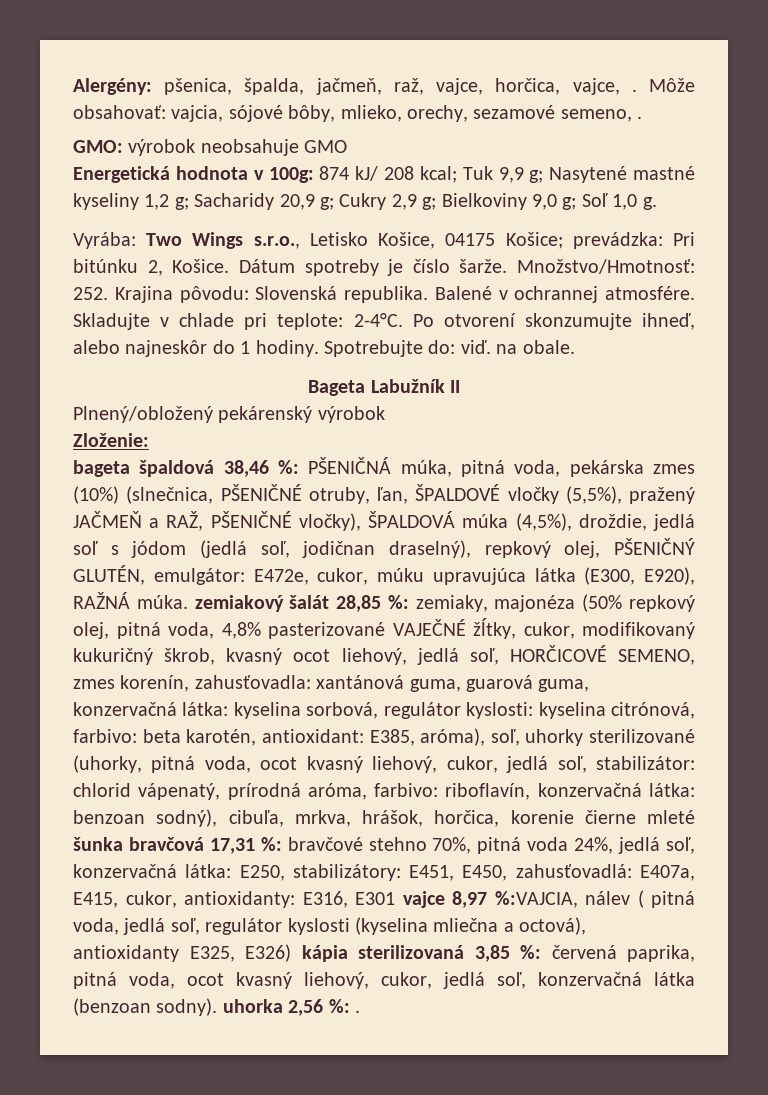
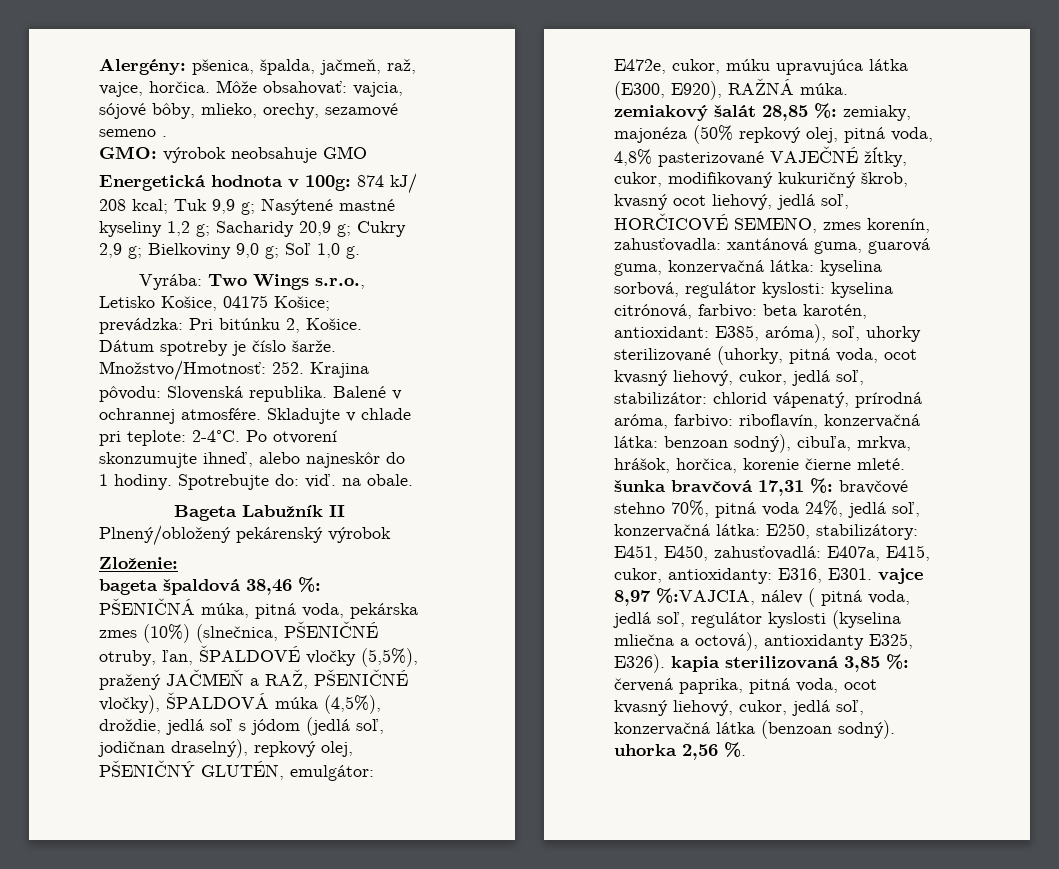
- Alergény: pšenica, špalda, jačmeň, raž, vajce, horčica, vajce, .
+ Alergény: pšenica, špalda, jačmeň, raž, vajce, horčica.
- Môže obsahovať: vajcia, sójové bôby, mlieko, orechy, sezamové semeno, .
+ Môže obsahovať: vajcia, sójové bôby, mlieko, orechy, sezamové semeno .
- Energetická hodnota v 100g: 874 kJ/ 208 kcal; Tuk 9,9 g; Nasytené mastné kyseliny 1,2 g; Sacharidy 20,9 g; Cukry 2,9 g; Bielkoviny 9,0 g; Soľ 1,0 g.
+ Energetická hodnota v 100g: 874 kJ/ 208 kcal; Tuk 9,9 g; Nasýtené mastné kyseliny 1,2 g; Sacharidy 20,9 g; Cukry 2,9 g; Bielkoviny 9,0 g; Soľ 1,0 g.
- benzoan sodný), cibuľa, mrkva, hrášok, horčica, korenie čierne mleté šunka bravčová 17,31 %:
+ benzoan sodný), cibuľa, mrkva, hrášok, horčica, korenie čierne mleté. šunka bravčová 17,31 %:
- E316, E301 vajce 8,97 %:VAJCIA, nálev ( pitná voda, jedlá soľ, regulátor kyslosti (kyselina mliečna a octová), antioxidanty E325, E326) kápia sterilizovaná 3,85 %:
+ E316, E301. vajce 8,97 %:VAJCIA, nálev ( pitná voda, jedlá soľ, regulátor kyslosti (kyselina mliečna a octová), antioxidanty E325, E326). kapia sterilizovaná 3,85 %:
- červená paprika, pitná voda, ocot kvasný liehový, cukor, jedlá soľ, konzervačná látka (benzoan sodny). uhorka 2,56 %: .
+ červená paprika, pitná voda, ocot kvasný liehový, cukor, jedlá soľ, konzervačná látka (benzoan sodný). uhorka 2,56 %.

